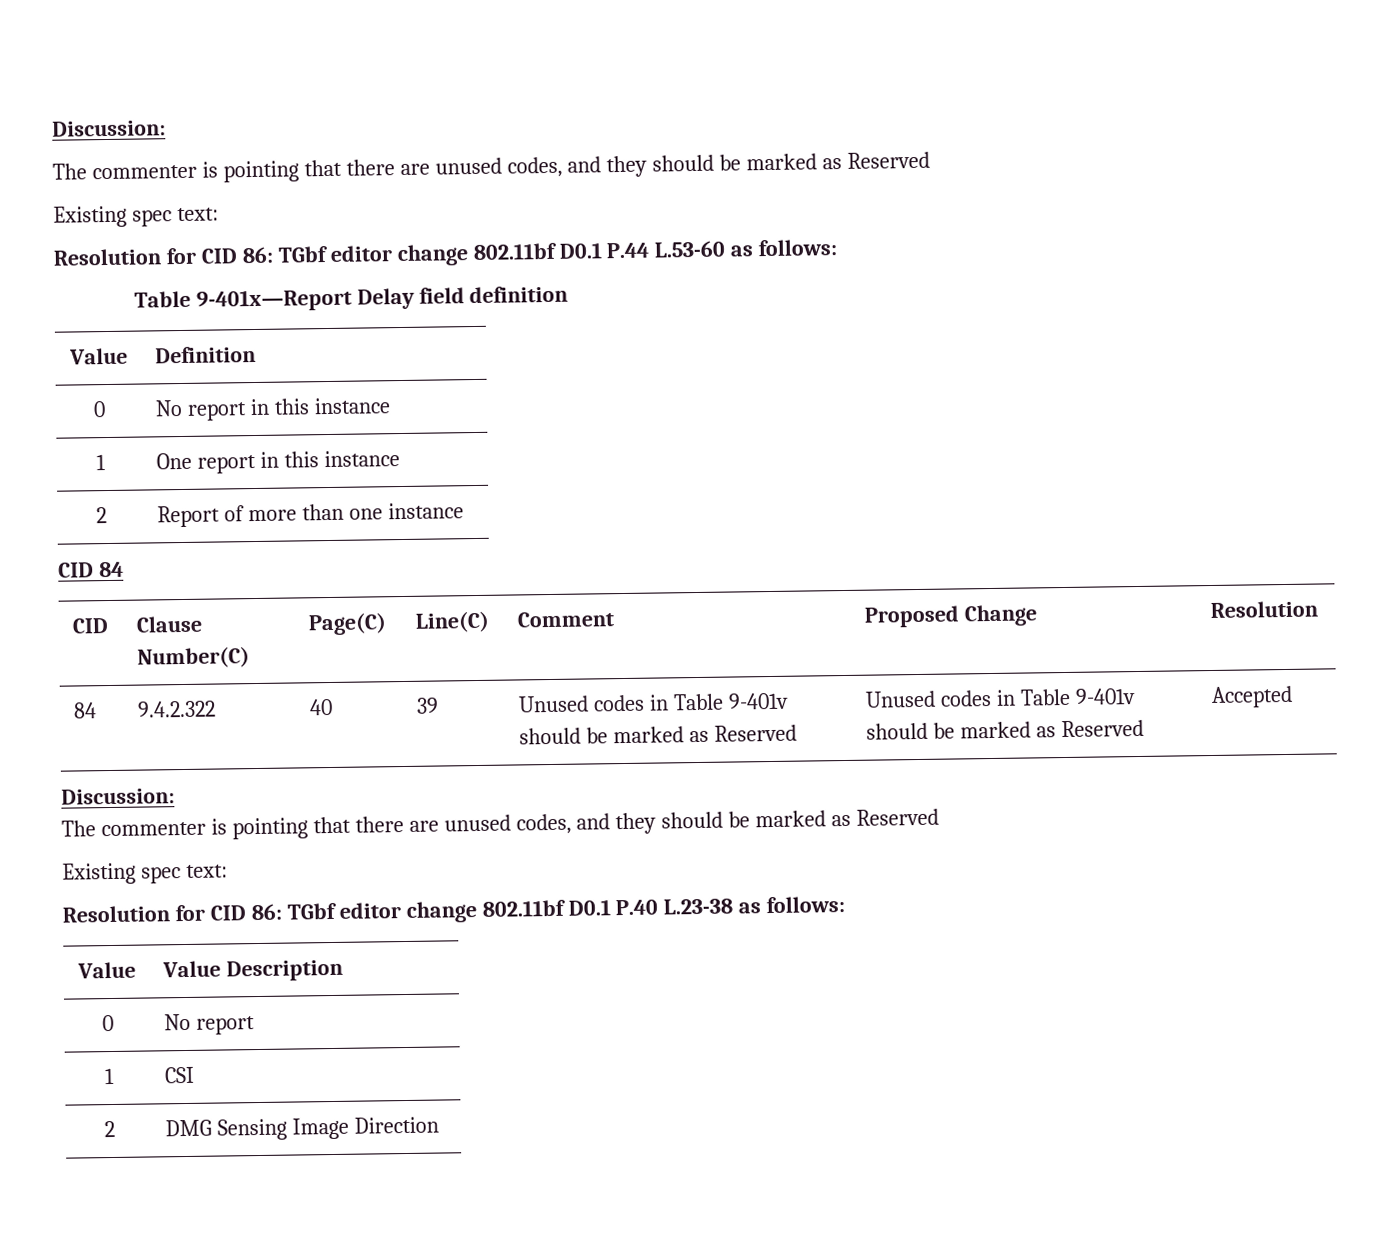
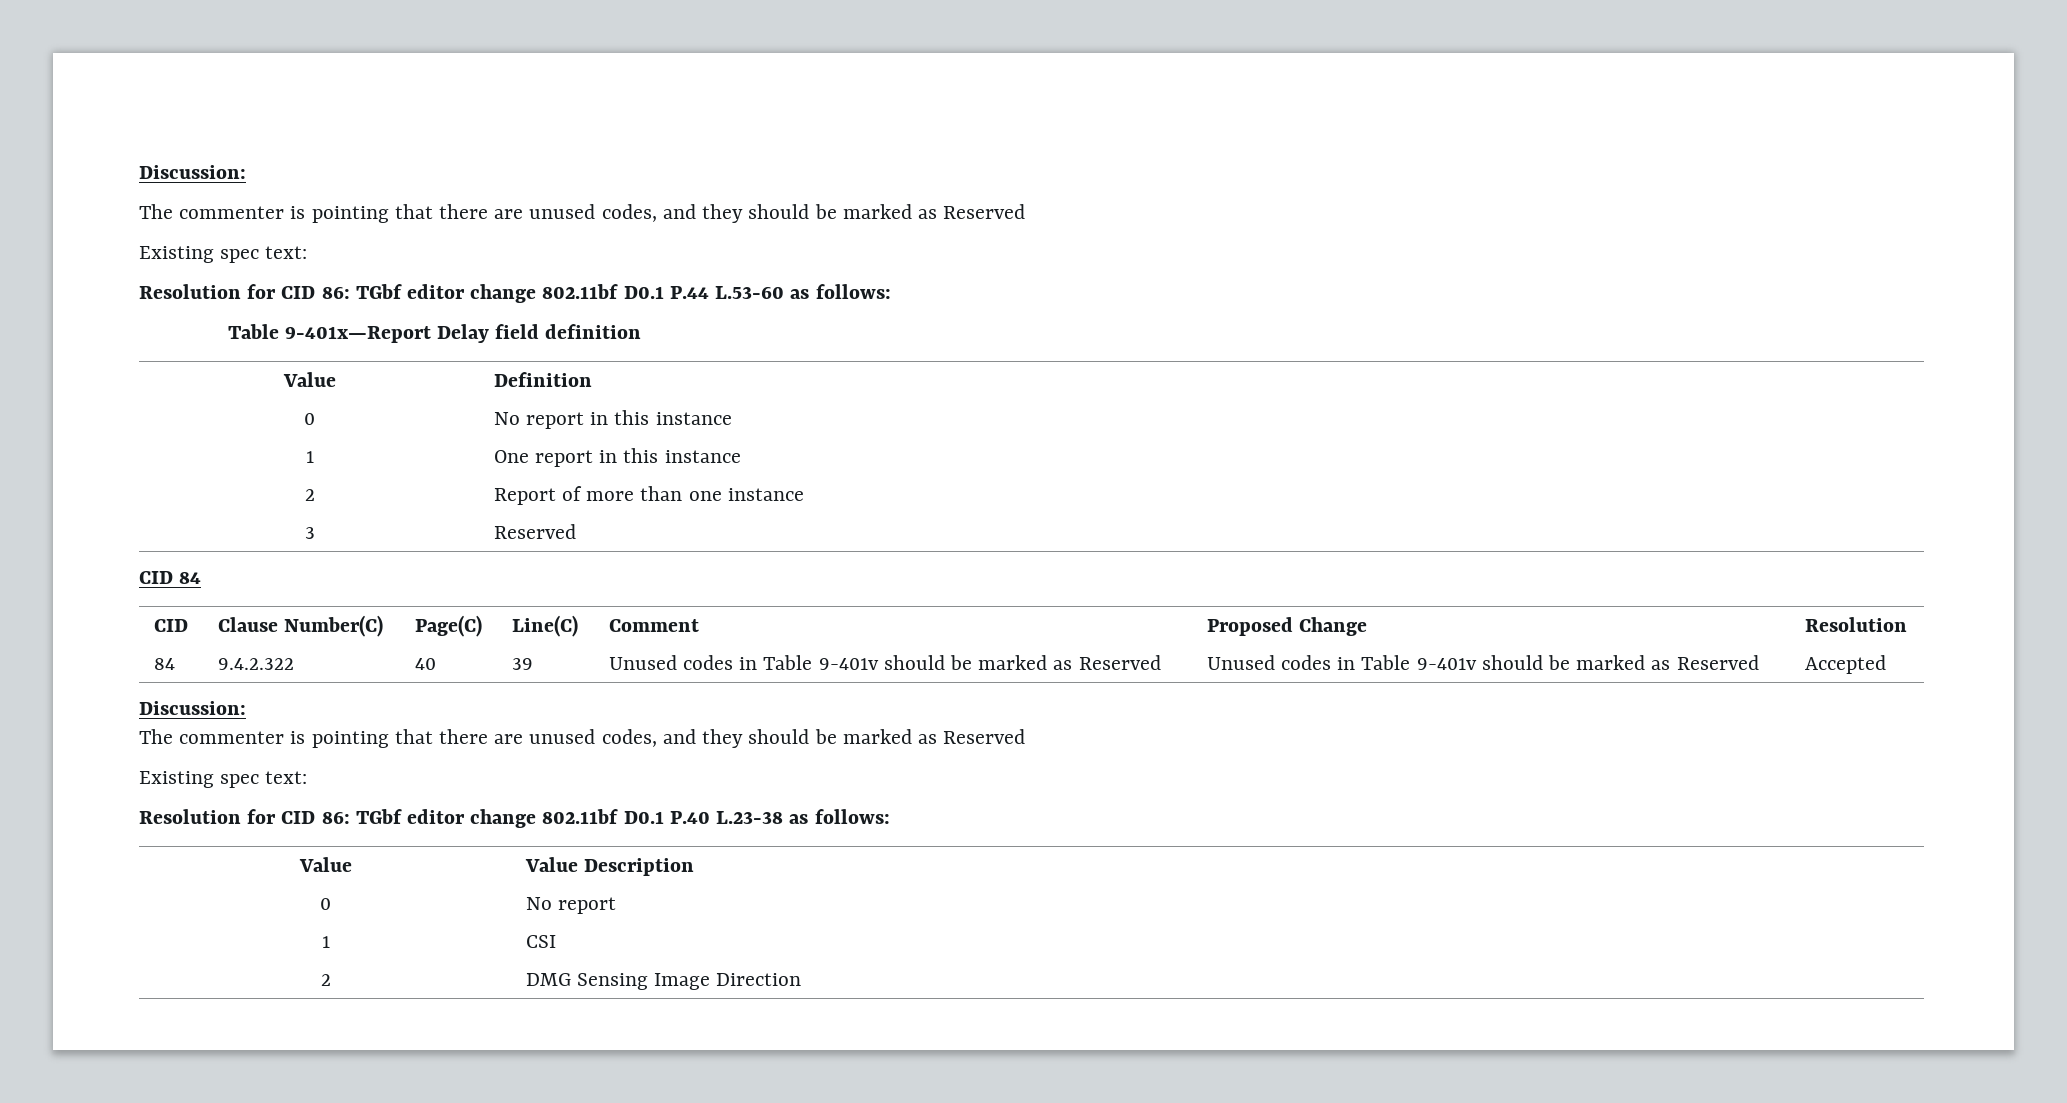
+ 3 | Reserved

